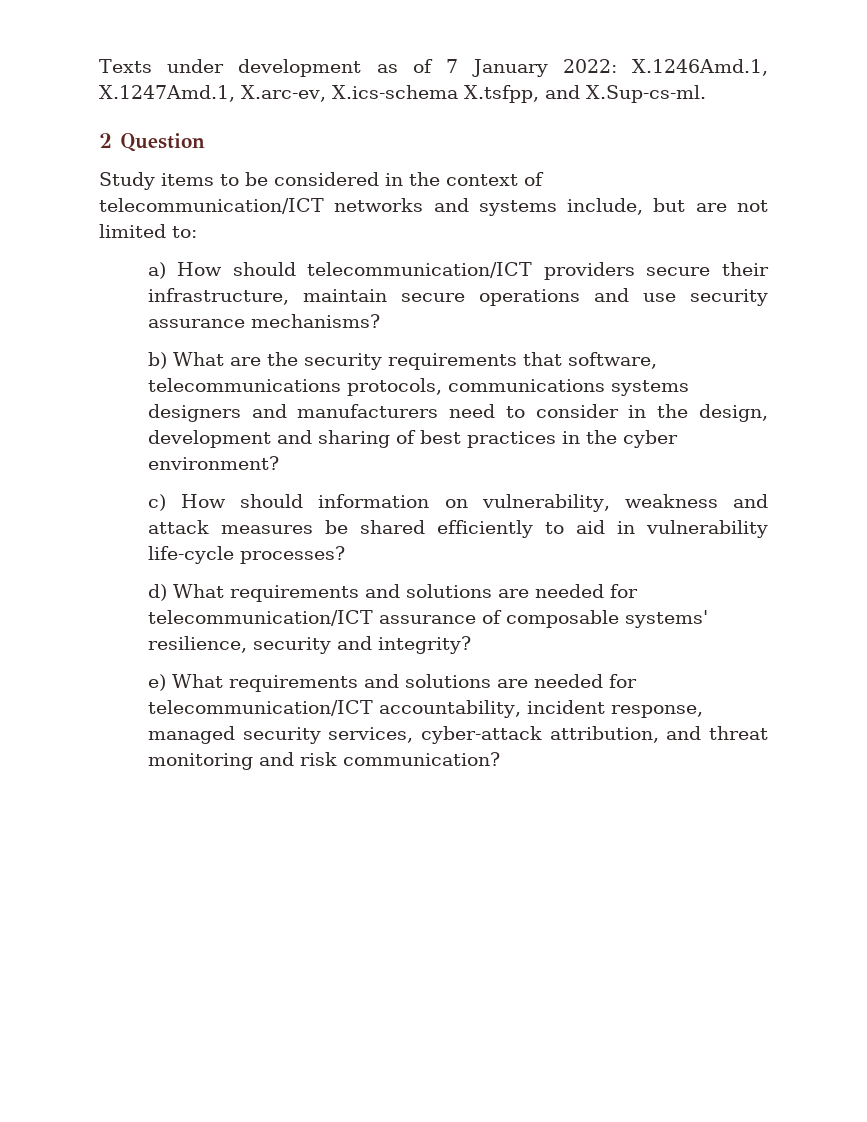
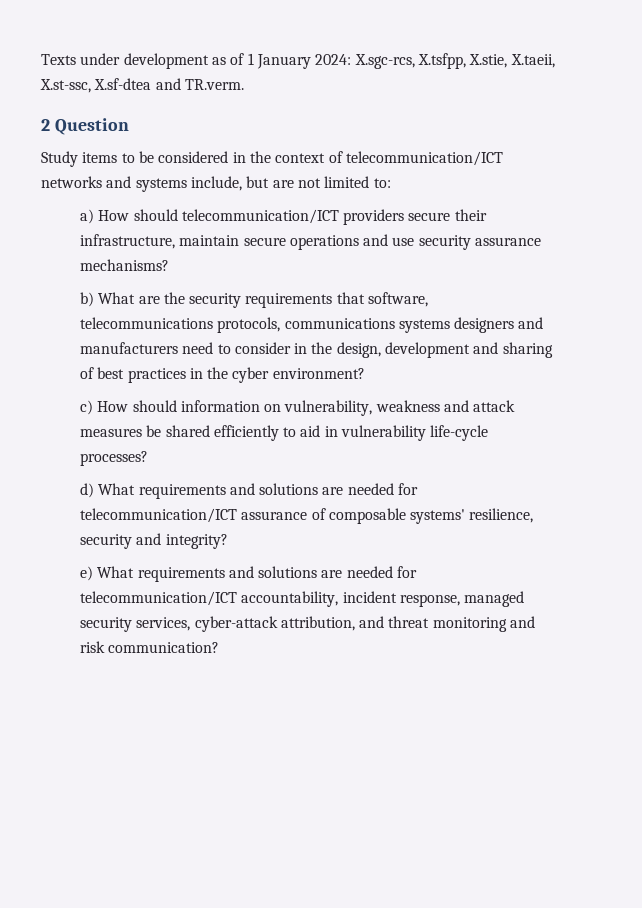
- Texts under development as of 7 January 2022: X.1246Amd.1, X.1247Amd.1, X.arc-ev, X.ics-schema X.tsfpp, and X.Sup-cs-ml.
+ Texts under development as of 1 January 2024: X.sgc-rcs, X.tsfpp, X.stie, X.taeii, X.st-ssc, X.sf-dtea and TR.verm.

